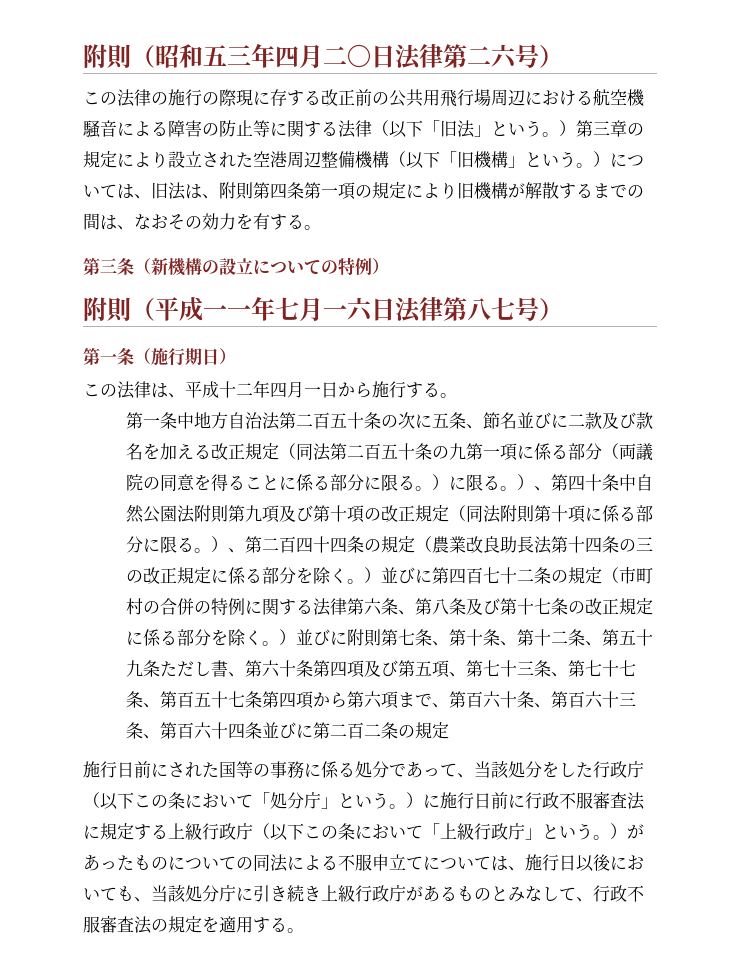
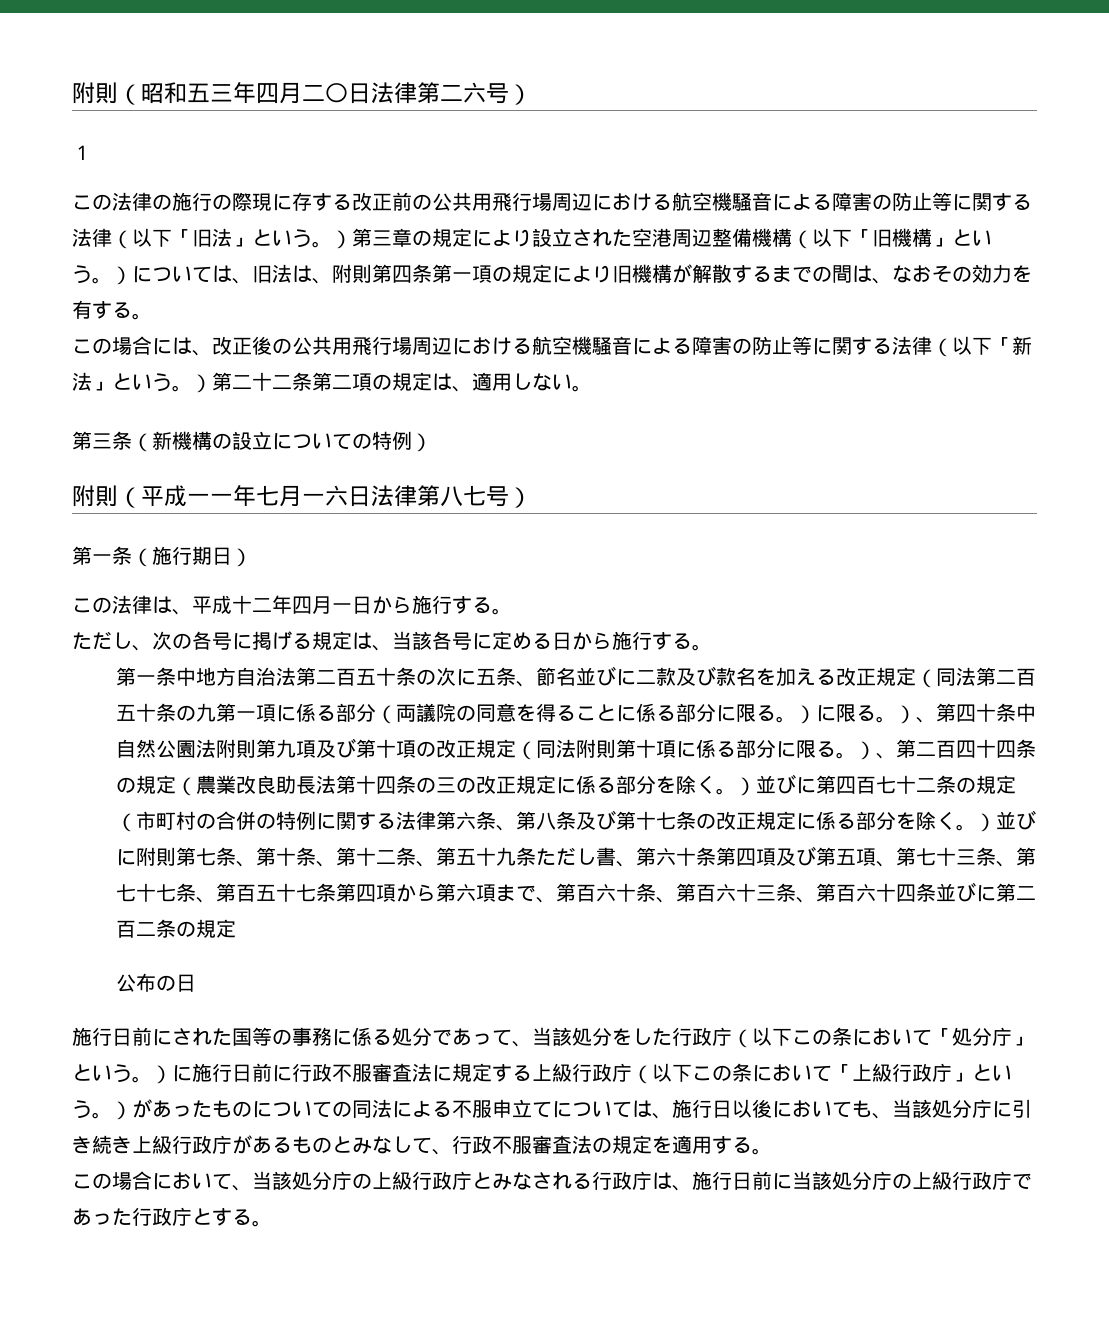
+ １
+ この場合には、改正後の公共用飛行場周辺における航空機騒音による障害の防止等に関する法律（以下「新法」という。）第二十二条第二項の規定は、適用しない。
+ ただし、次の各号に掲げる規定は、当該各号に定める日から施行する。
+ 公布の日
+ この場合において、当該処分庁の上級行政庁とみなされる行政庁は、施行日前に当該処分庁の上級行政庁であった行政庁とする。

